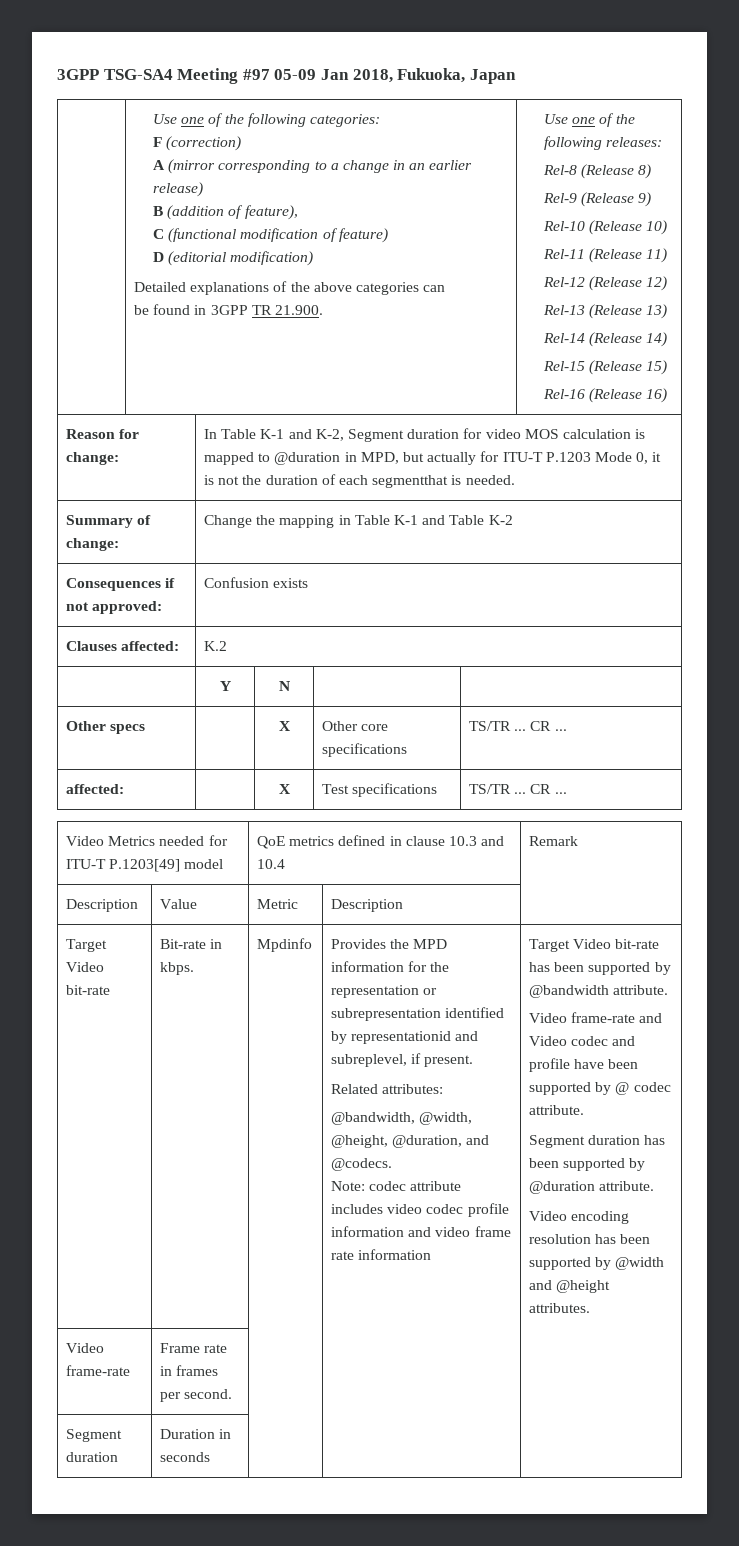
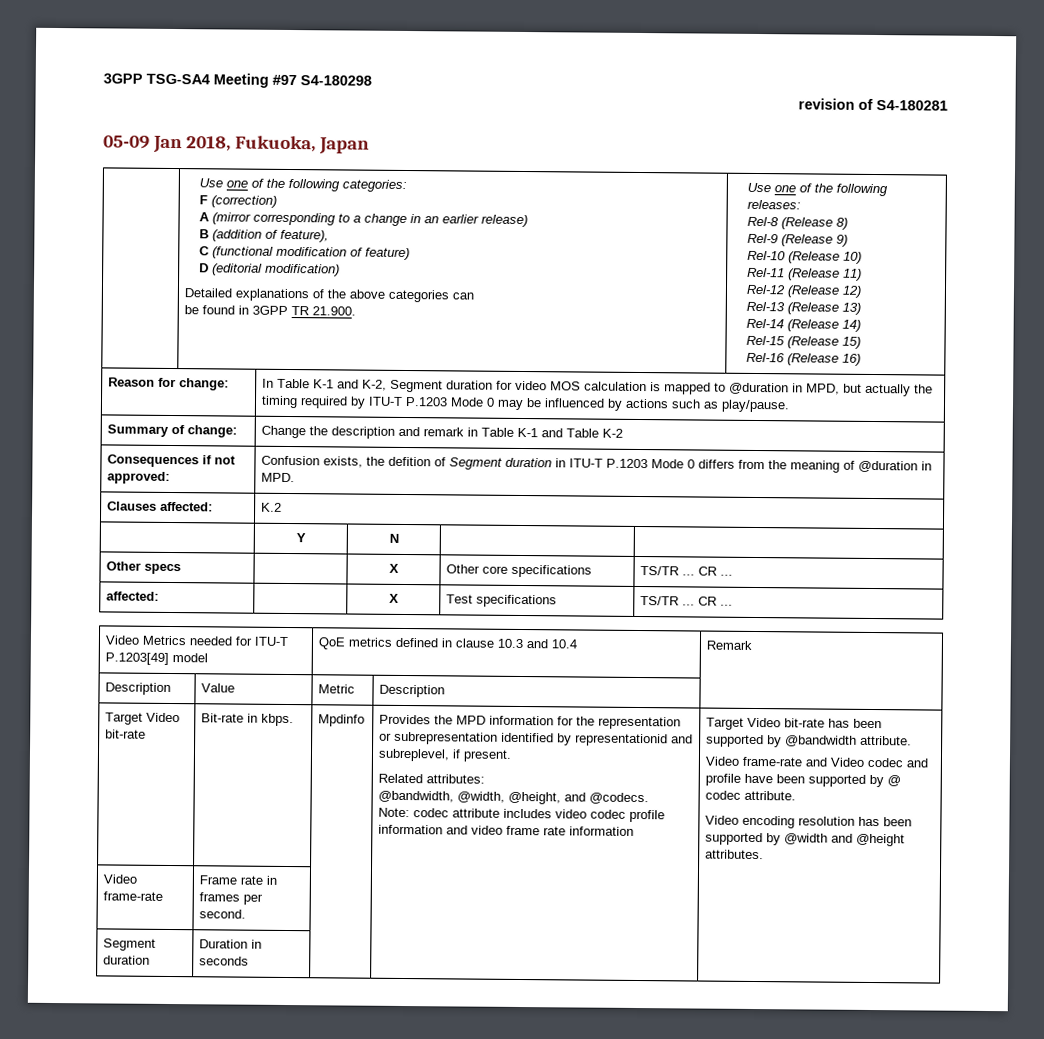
- 3GPP TSG-SA4 Meeting #97 05-09 Jan 2018, Fukuoka, Japan
+ 3GPP TSG-SA4 Meeting #97 S4-180298
+ revision of S4-180281
+ 05-09 Jan 2018, Fukuoka, Japan
- Reason for change: | In Table K-1 and K-2, Segment duration for video MOS calculation is mapped to @duration in MPD, but actually for ITU-T P.1203 Mode 0, it is not the duration of each segmentthat is needed.
+ Reason for change: | In Table K-1 and K-2, Segment duration for video MOS calculation is mapped to @duration in MPD, but actually the timing required by ITU-T P.1203 Mode 0 may be influenced by actions such as play/pause.
- Summary of change: | Change the mapping in Table K-1 and Table K-2
+ Summary of change: | Change the description and remark in Table K-1 and Table K-2
- Consequences if not approved: | Confusion exists
+ Consequences if not approved: | Confusion exists, the defition of Segment duration in ITU-T P.1203 Mode 0 differs from the meaning of @duration in MPD.
- @bandwidth, @width, @height, @duration, and @codecs.
+ @bandwidth, @width, @height, and @codecs.
- Segment duration has been supported by @duration attribute.

